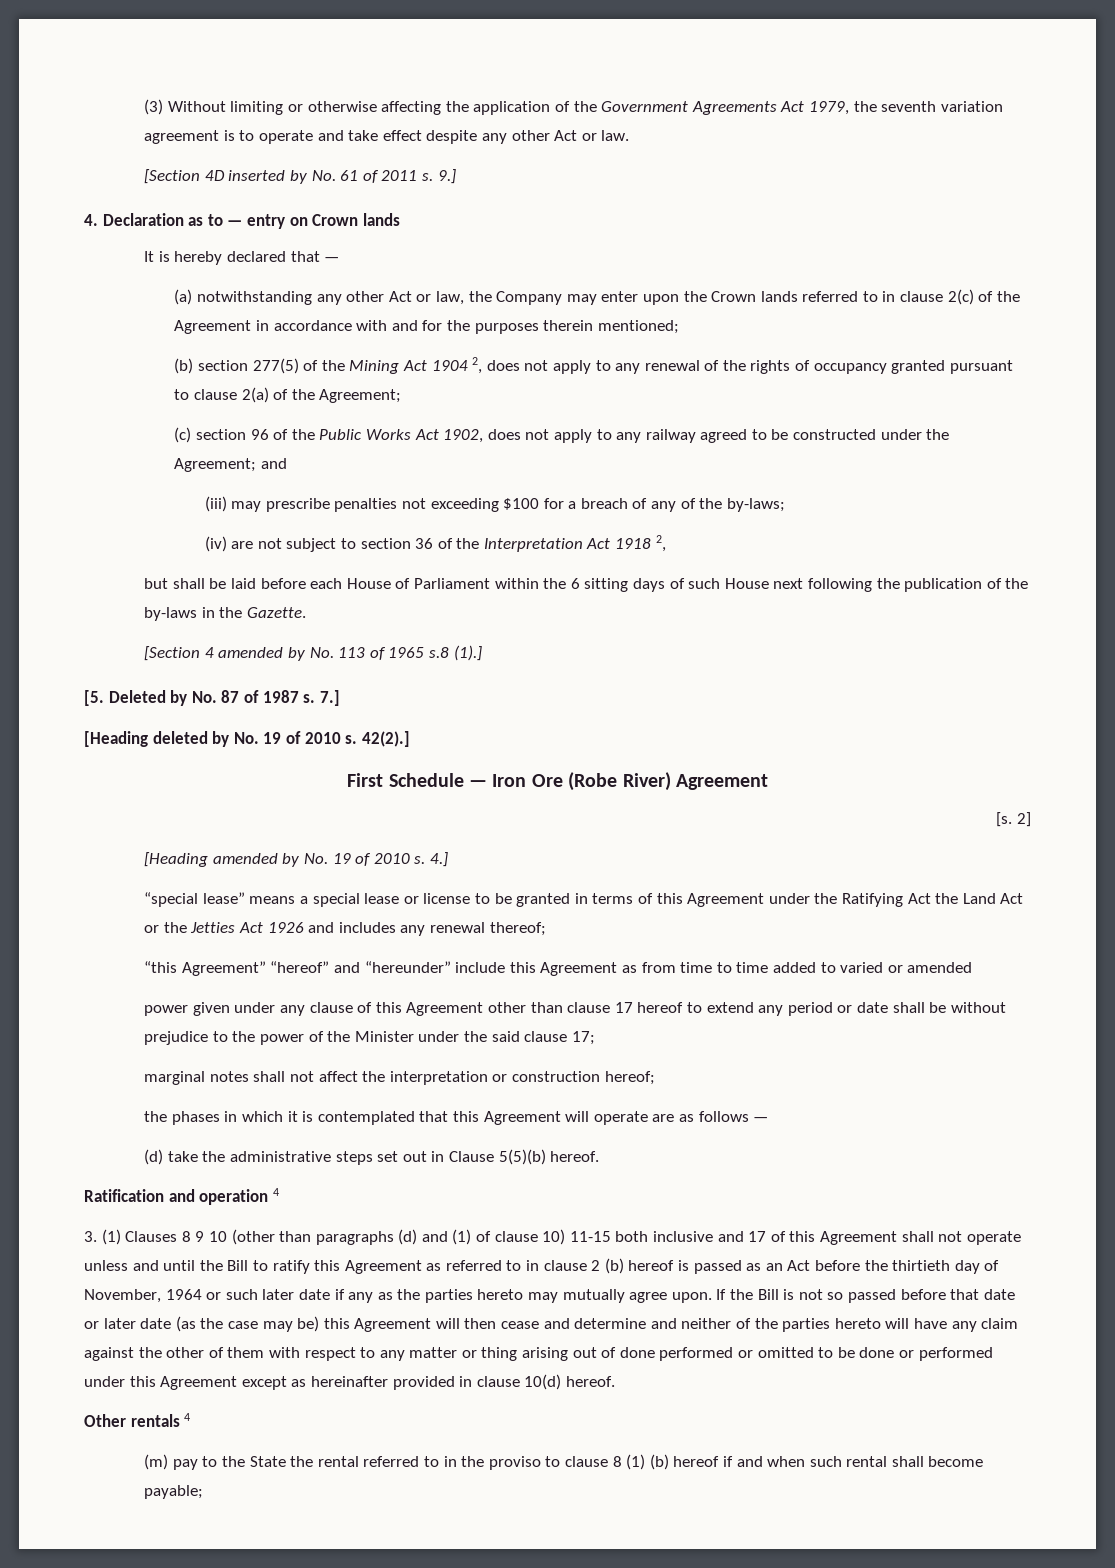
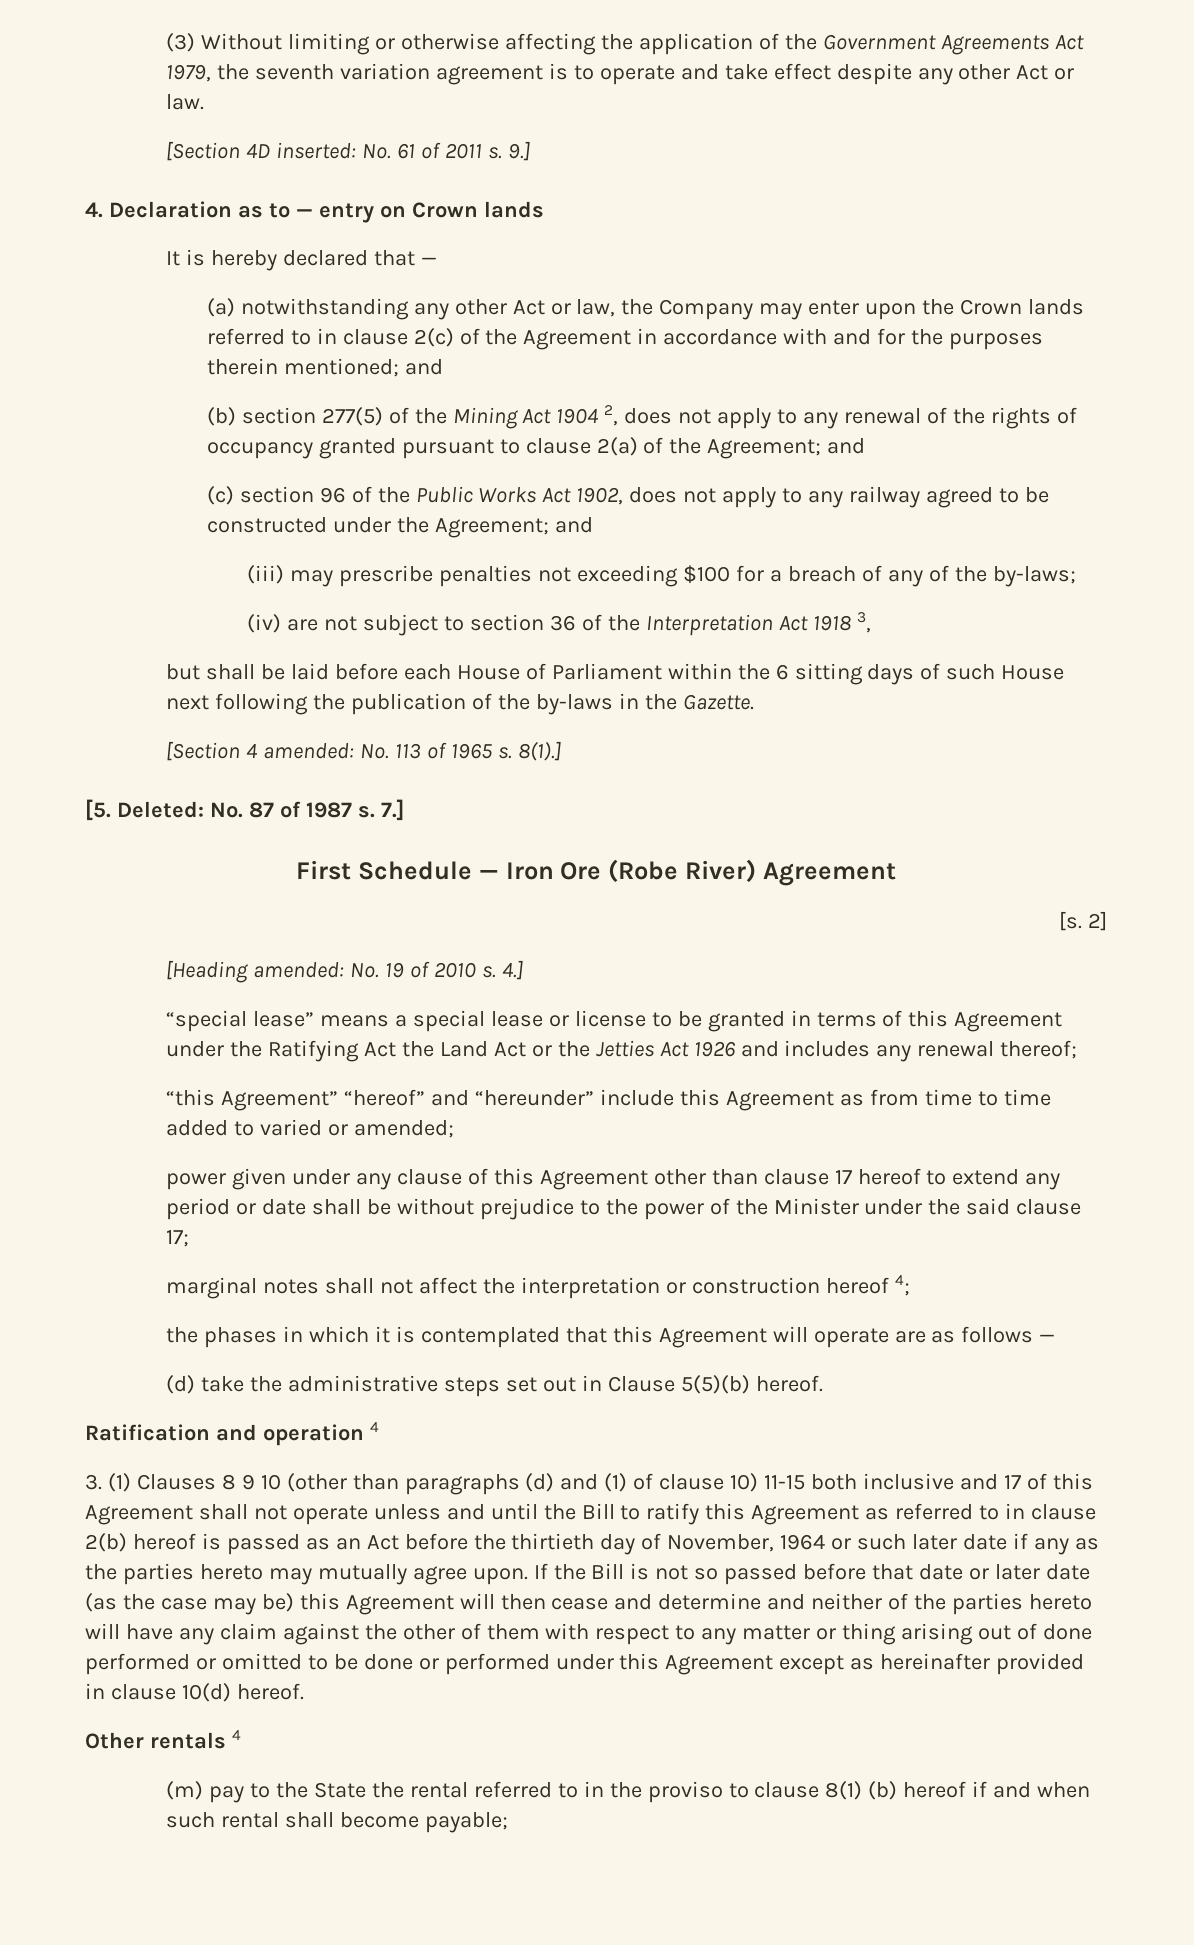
- [Section 4D inserted by No. 61 of 2011 s.
+ [Section 4D inserted: No. 61 of 2011 s.
- (a) notwithstanding any other Act or law, the Company may enter upon the Crown lands referred to in clause 2(c) of the Agreement in accordance with and for the purposes therein mentioned;
+ (a) notwithstanding any other Act or law, the Company may enter upon the Crown lands referred to in clause 2(c) of the Agreement in accordance with and for the purposes therein mentioned; and
- (b) section 277(5) of the Mining Act 1904 2, does not apply to any renewal of the rights of occupancy granted pursuant to clause 2(a) of the Agreement;
+ (b) section 277(5) of the Mining Act 1904 2, does not apply to any renewal of the rights of occupancy granted pursuant to clause 2(a) of the Agreement; and
- (iv) are not subject to section 36 of the Interpretation Act 1918 2,
+ (iv) are not subject to section 36 of the Interpretation Act 1918 3,
- [Section 4 amended by No. 113 of 1965 s.8 (1).]
+ [Section 4 amended: No. 113 of 1965 s. 8(1).]
- [5. Deleted by No. 87 of 1987 s.
+ [5. Deleted: No. 87 of 1987 s.
- [Heading deleted by No. 19 of 2010 s. 42(2).]
- [Heading amended by No. 19 of 2010 s.
+ [Heading amended: No. 19 of 2010 s.
- “this Agreement” “hereof” and “hereunder” include this Agreement as from time to time added to varied or amended
+ “this Agreement” “hereof” and “hereunder” include this Agreement as from time to time added to varied or amended;
- marginal notes shall not affect the interpretation or construction hereof;
+ marginal notes shall not affect the interpretation or construction hereof 4;
- 3. (1) Clauses 8 9 10 (other than paragraphs (d) and (1) of clause 10) 11-15 both inclusive and 17 of this Agreement shall not operate unless and until the Bill to ratify this Agreement as referred to in clause 2 (b) hereof is passed as an Act before the thirtieth day of November, 1964 or such later date if any as the parties hereto may mutually agree upon.
+ 3. (1) Clauses 8 9 10 (other than paragraphs (d) and (1) of clause 10) 11-15 both inclusive and 17 of this Agreement shall not operate unless and until the Bill to ratify this Agreement as referred to in clause 2(b) hereof is passed as an Act before the thirtieth day of November, 1964 or such later date if any as the parties hereto may mutually agree upon.
- (m) pay to the State the rental referred to in the proviso to clause 8 (1) (b) hereof if and when such rental shall become payable;
+ (m) pay to the State the rental referred to in the proviso to clause 8(1) (b) hereof if and when such rental shall become payable;

